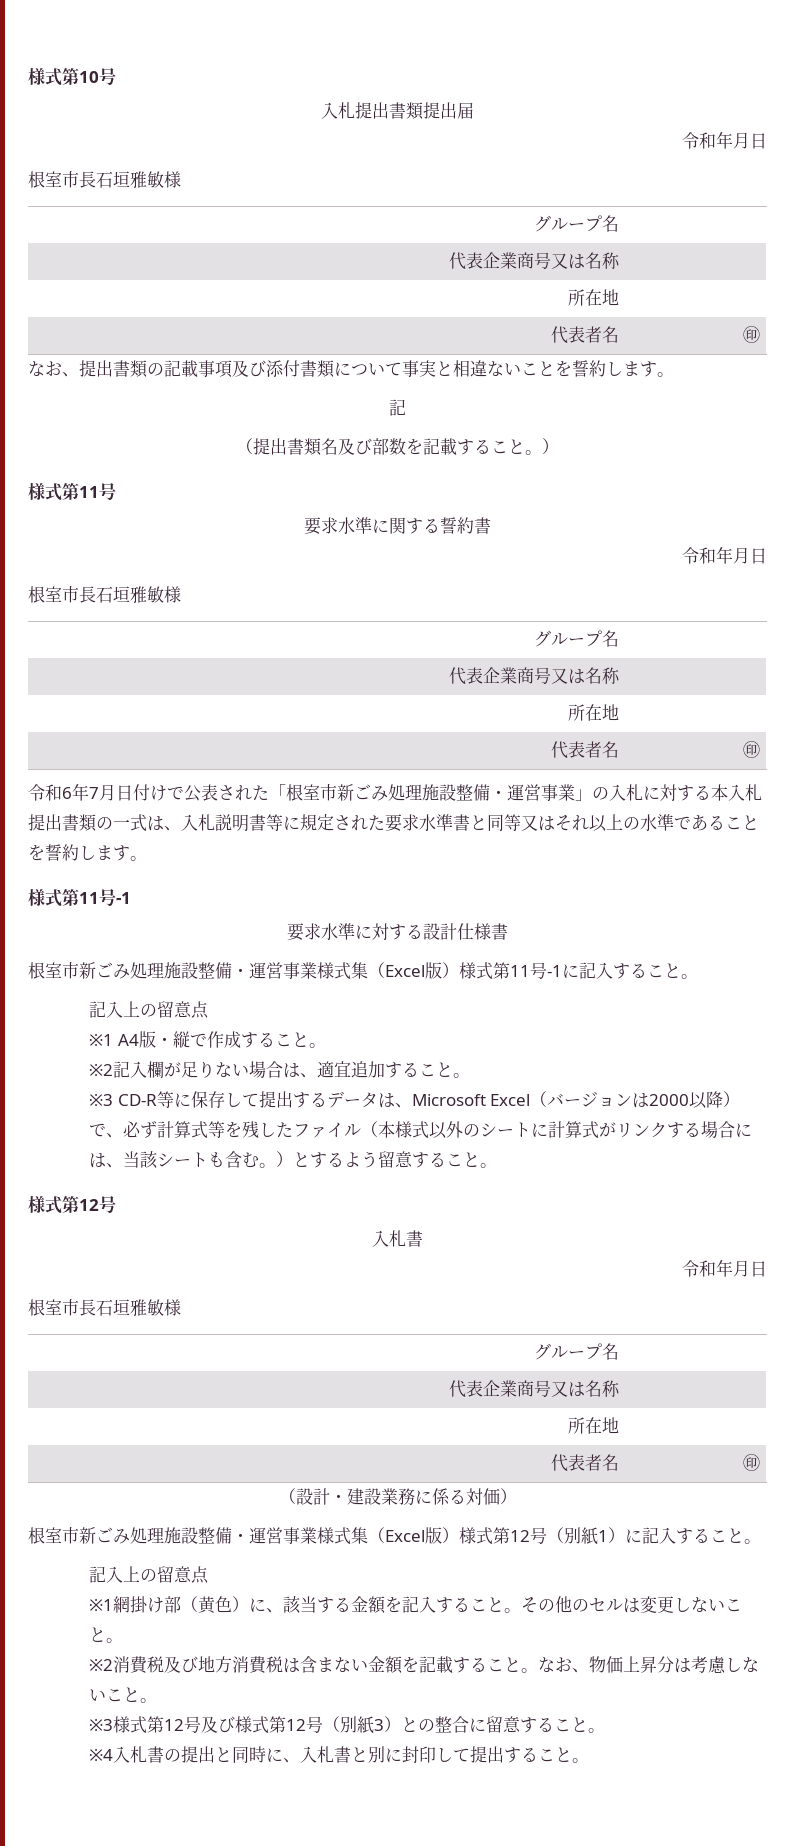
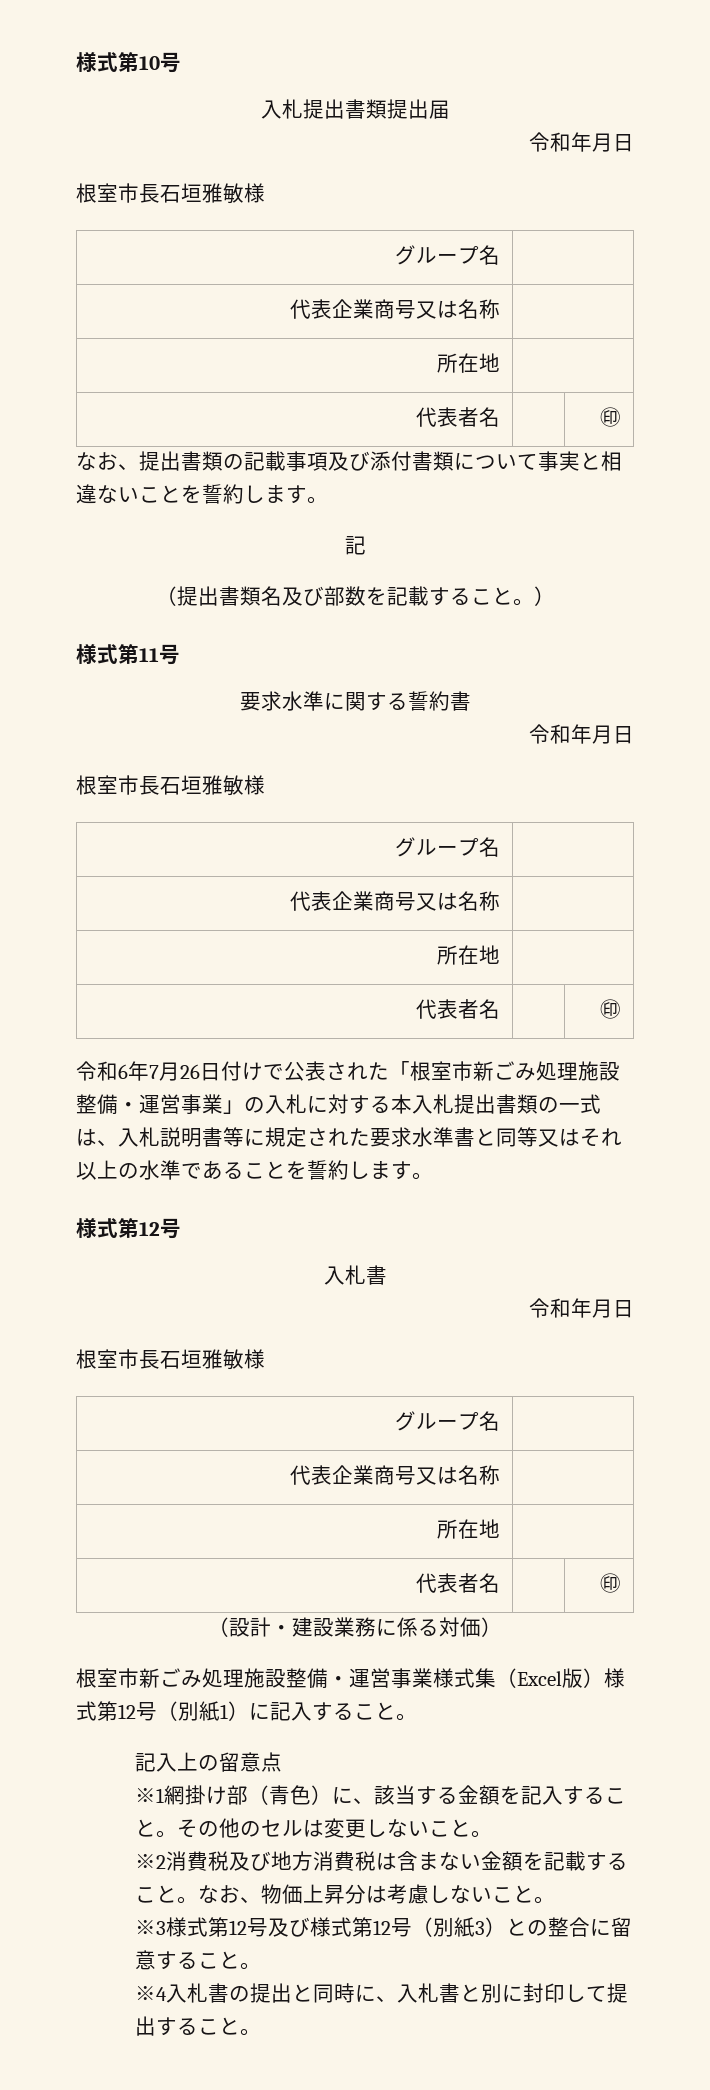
- 令和6年7月日付けで公表された「根室市新ごみ処理施設整備・運営事業」の入札に対する本入札提出書類の一式は、入札説明書等に規定された要求水準書と同等又はそれ以上の水準であることを誓約します。
- 様式第11号-1
- 要求水準に対する設計仕様書
- 根室市新ごみ処理施設整備・運営事業様式集（Excel版）様式第11号-1に記入すること。
- 記入上の留意点
- ※1 A4版・縦で作成すること。
- ※2記入欄が足りない場合は、適宜追加すること。
- ※3 CD-R等に保存して提出するデータは、Microsoft Excel（バージョンは2000以降）で、必ず計算式等を残したファイル（本様式以外のシートに計算式がリンクする場合には、当該シートも含む。）とするよう留意すること。
+ 令和6年7月26日付けで公表された「根室市新ごみ処理施設整備・運営事業」の入札に対する本入札提出書類の一式は、入札説明書等に規定された要求水準書と同等又はそれ以上の水準であることを誓約します。
- ※1網掛け部（黄色）に、該当する金額を記入すること。
+ ※1網掛け部（青色）に、該当する金額を記入すること。

